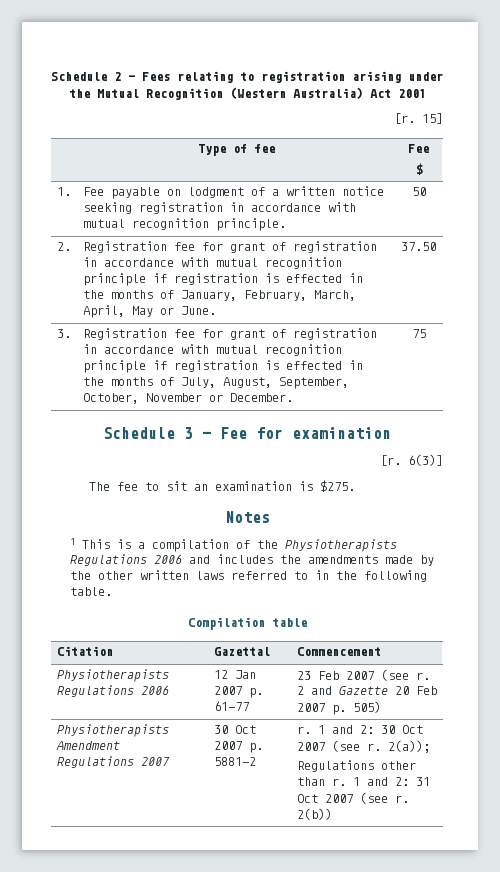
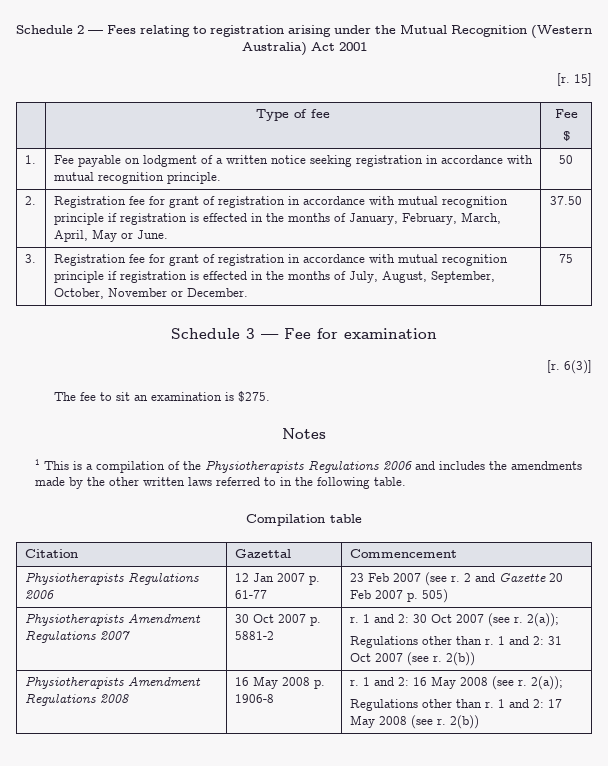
+ Physiotherapists Amendment Regulations 2008 | 16 May 2008 p. 1906-8 | r. 1 and 2: 16 May 2008 (see r. 2(a));
+ Regulations other than r. 1 and 2: 17 May 2008 (see r. 2(b))

